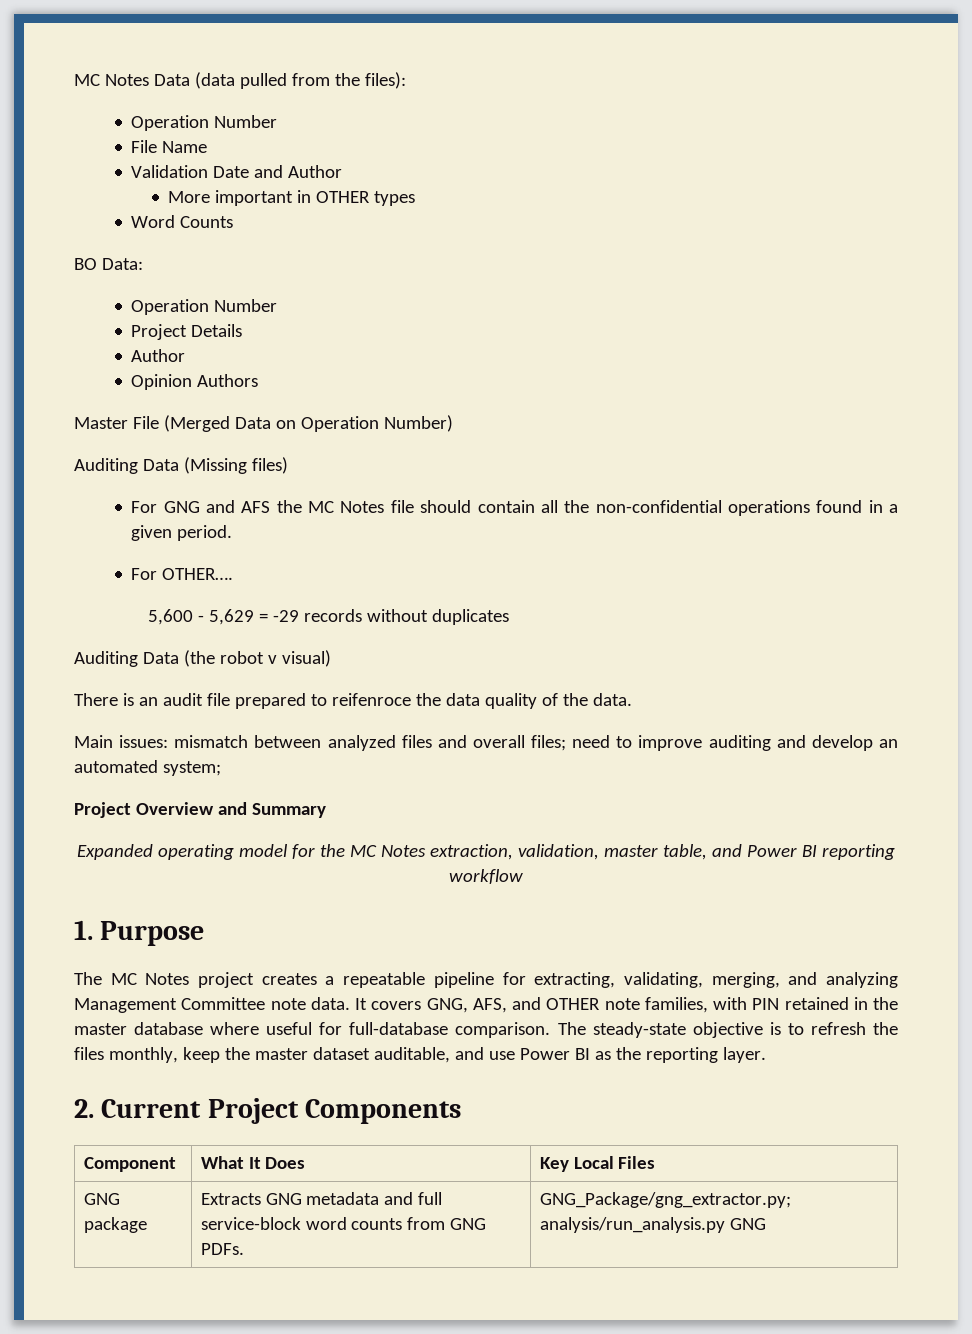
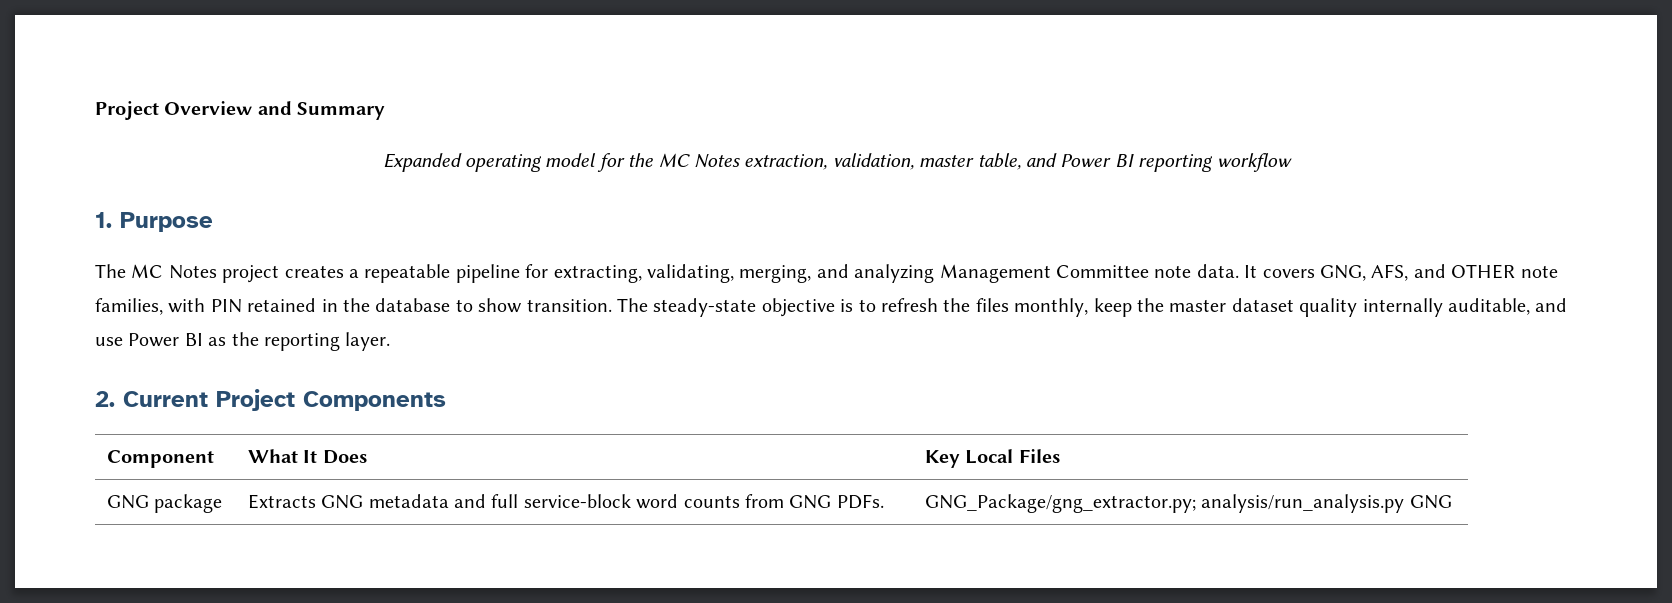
- MC Notes Data (data pulled from the files):
- Operation Number
- File Name
- Validation Date and Author
- More important in OTHER types
- Word Counts
- BO Data:
- Operation Number
- Project Details
- Author
- Opinion Authors
- Master File (Merged Data on Operation Number)
- Auditing Data (Missing files)
- For GNG and AFS the MC Notes file should contain all the non-confidential operations found in a given period.
- For OTHER….
- 5,600 - 5,629 = -29 records without duplicates
- Auditing Data (the robot v visual)
- There is an audit file prepared to reifenroce the data quality of the data.
- Main issues: mismatch between analyzed files and overall files; need to improve auditing and develop an automated system;
- It covers GNG, AFS, and OTHER note families, with PIN retained in the master database where useful for full-database comparison.
+ It covers GNG, AFS, and OTHER note families, with PIN retained in the database to show transition.
- The steady-state objective is to refresh the files monthly, keep the master dataset auditable, and use Power BI as the reporting layer.
+ The steady-state objective is to refresh the files monthly, keep the master dataset quality internally auditable, and use Power BI as the reporting layer.

